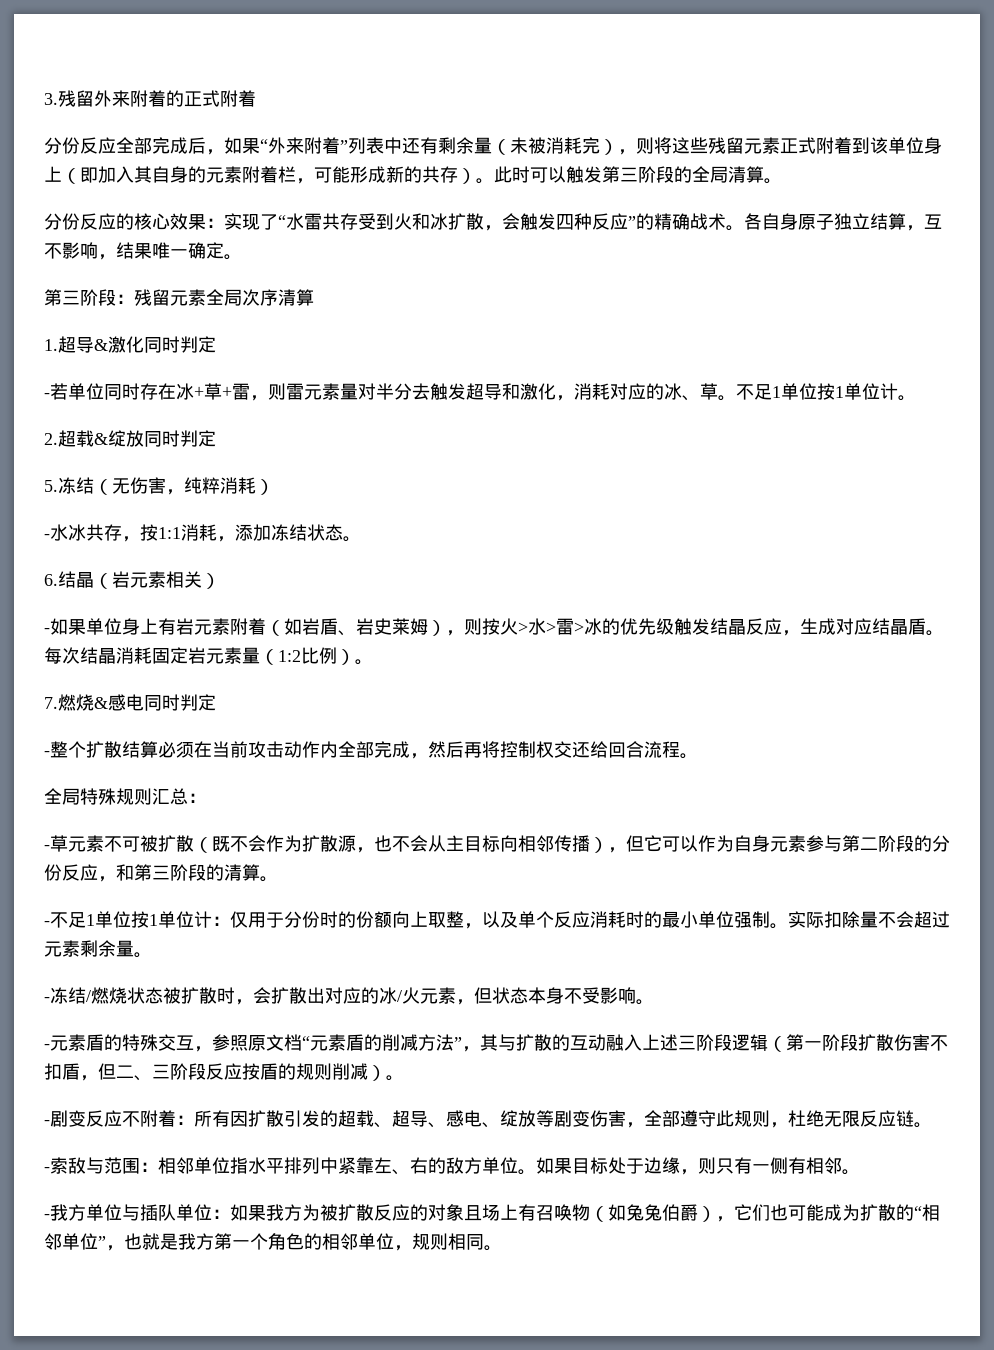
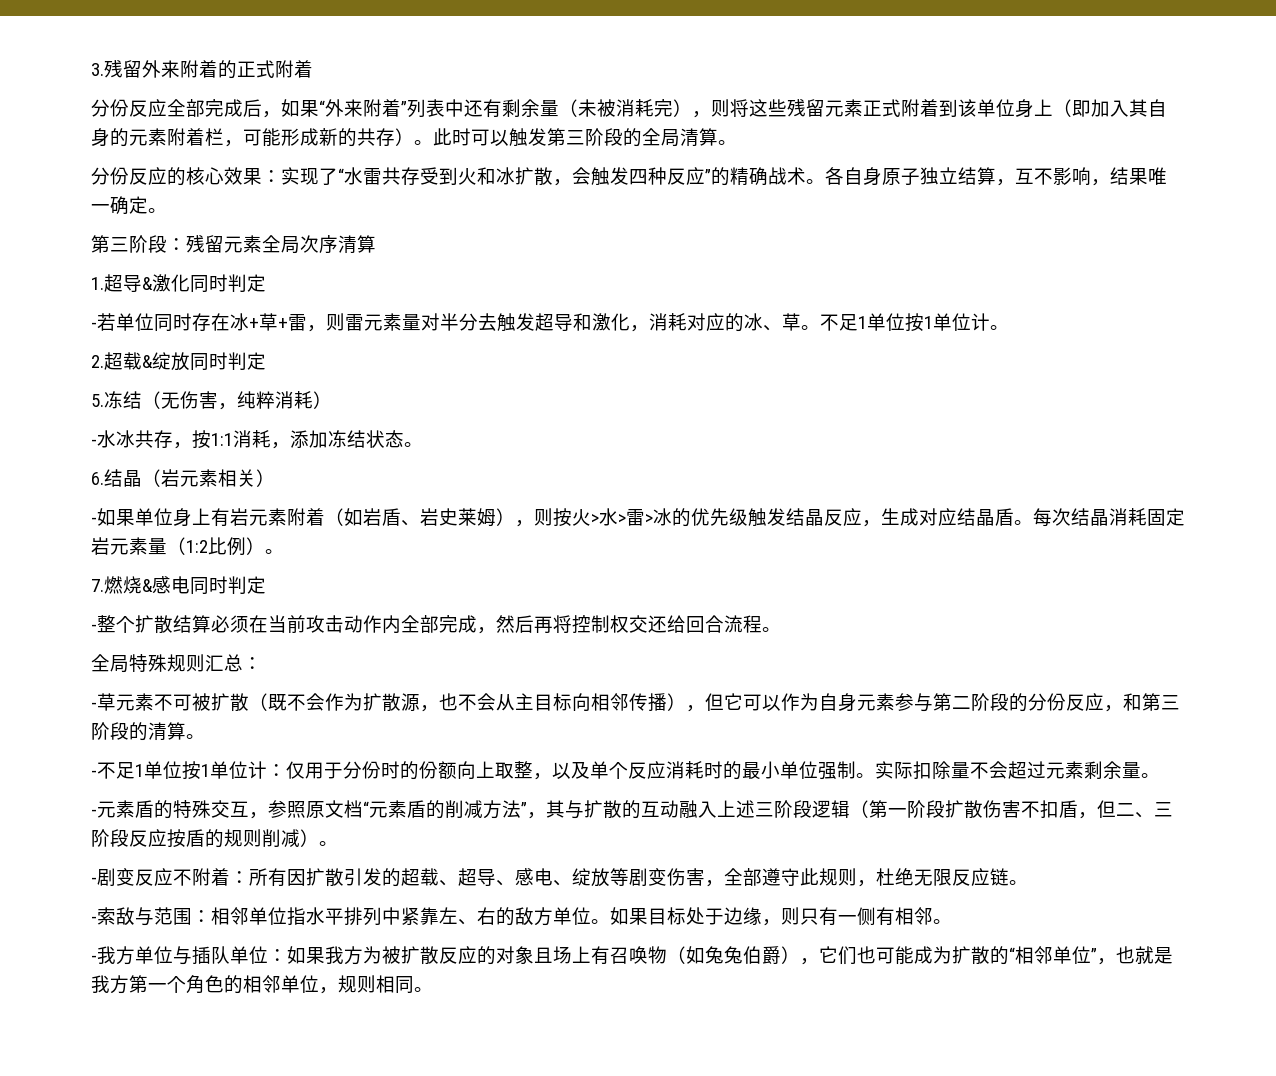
- -冻结/燃烧状态被扩散时，会扩散出对应的冰/火元素，但状态本身不受影响。

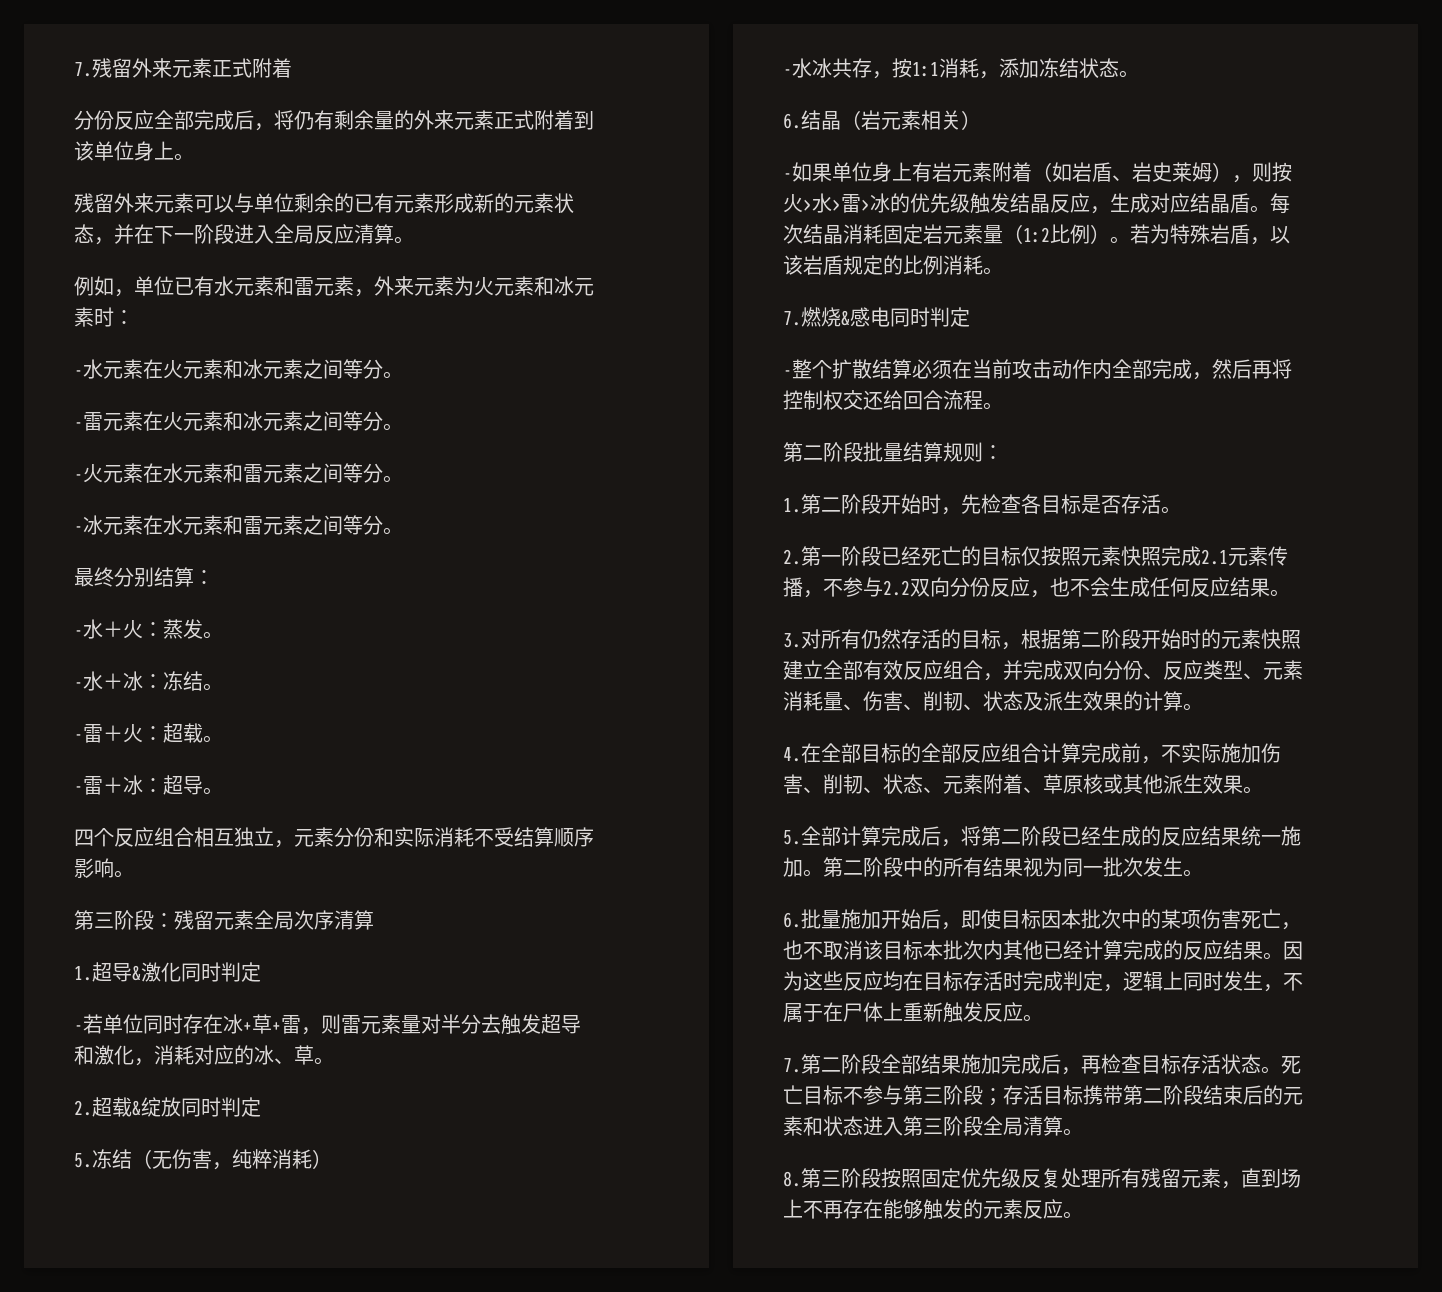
- 3.残留外来附着的正式附着
+ 7.残留外来元素正式附着
- 分份反应全部完成后，如果“外来附着”列表中还有剩余量（未被消耗完），则将这些残留元素正式附着到该单位身上（即加入其自身的元素附着栏，可能形成新的共存）。此时可以触发第三阶段的全局清算。
- 分份反应的核心效果：实现了“水雷共存受到火和冰扩散，会触发四种反应”的精确战术。各自身原子独立结算，互不影响，结果唯一确定。
+ 分份反应全部完成后，将仍有剩余量的外来元素正式附着到该单位身上。
+ 残留外来元素可以与单位剩余的已有元素形成新的元素状态，并在下一阶段进入全局反应清算。
+ 例如，单位已有水元素和雷元素，外来元素为火元素和冰元素时：
+ -水元素在火元素和冰元素之间等分。
+ -雷元素在火元素和冰元素之间等分。
+ -火元素在水元素和雷元素之间等分。
+ -冰元素在水元素和雷元素之间等分。
+ 最终分别结算：
+ -水＋火：蒸发。
+ -水＋冰：冻结。
+ -雷＋火：超载。
+ -雷＋冰：超导。
+ 四个反应组合相互独立，元素分份和实际消耗不受结算顺序影响。
- 不足1单位按1单位计。
+ 若为特殊岩盾，以该岩盾规定的比例消耗。
- 全局特殊规则汇总：
- -草元素不可被扩散（既不会作为扩散源，也不会从主目标向相邻传播），但它可以作为自身元素参与第二阶段的分份反应，和第三阶段的清算。
- -不足1单位按1单位计：仅用于分份时的份额向上取整，以及单个反应消耗时的最小单位强制。实际扣除量不会超过元素剩余量。
- -元素盾的特殊交互，参照原文档“元素盾的削减方法”，其与扩散的互动融入上述三阶段逻辑（第一阶段扩散伤害不扣盾，但二、三阶段反应按盾的规则削减）。
- -剧变反应不附着：所有因扩散引发的超载、超导、感电、绽放等剧变伤害，全部遵守此规则，杜绝无限反应链。
- -索敌与范围：相邻单位指水平排列中紧靠左、右的敌方单位。如果目标处于边缘，则只有一侧有相邻。
- -我方单位与插队单位：如果我方为被扩散反应的对象且场上有召唤物（如兔兔伯爵），它们也可能成为扩散的“相邻单位”，也就是我方第一个角色的相邻单位，规则相同。
+ 第二阶段批量结算规则：
+ 1.第二阶段开始时，先检查各目标是否存活。
+ 2.第一阶段已经死亡的目标仅按照元素快照完成2.1元素传播，不参与2.2双向分份反应，也不会生成任何反应结果。
+ 3.对所有仍然存活的目标，根据第二阶段开始时的元素快照建立全部有效反应组合，并完成双向分份、反应类型、元素消耗量、伤害、削韧、状态及派生效果的计算。
+ 4.在全部目标的全部反应组合计算完成前，不实际施加伤害、削韧、状态、元素附着、草原核或其他派生效果。
+ 5.全部计算完成后，将第二阶段已经生成的反应结果统一施加。第二阶段中的所有结果视为同一批次发生。
+ 6.批量施加开始后，即使目标因本批次中的某项伤害死亡，也不取消该目标本批次内其他已经计算完成的反应结果。因为这些反应均在目标存活时完成判定，逻辑上同时发生，不属于在尸体上重新触发反应。
+ 7.第二阶段全部结果施加完成后，再检查目标存活状态。死亡目标不参与第三阶段；存活目标携带第二阶段结束后的元素和状态进入第三阶段全局清算。
+ 8.第三阶段按照固定优先级反复处理所有残留元素，直到场上不再存在能够触发的元素反应。

